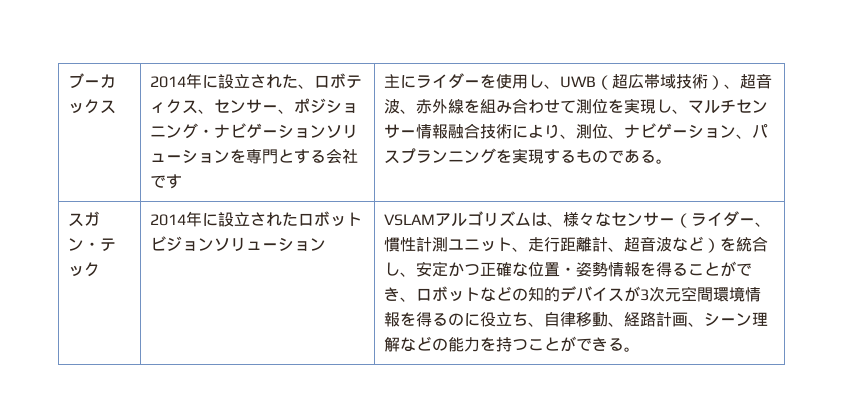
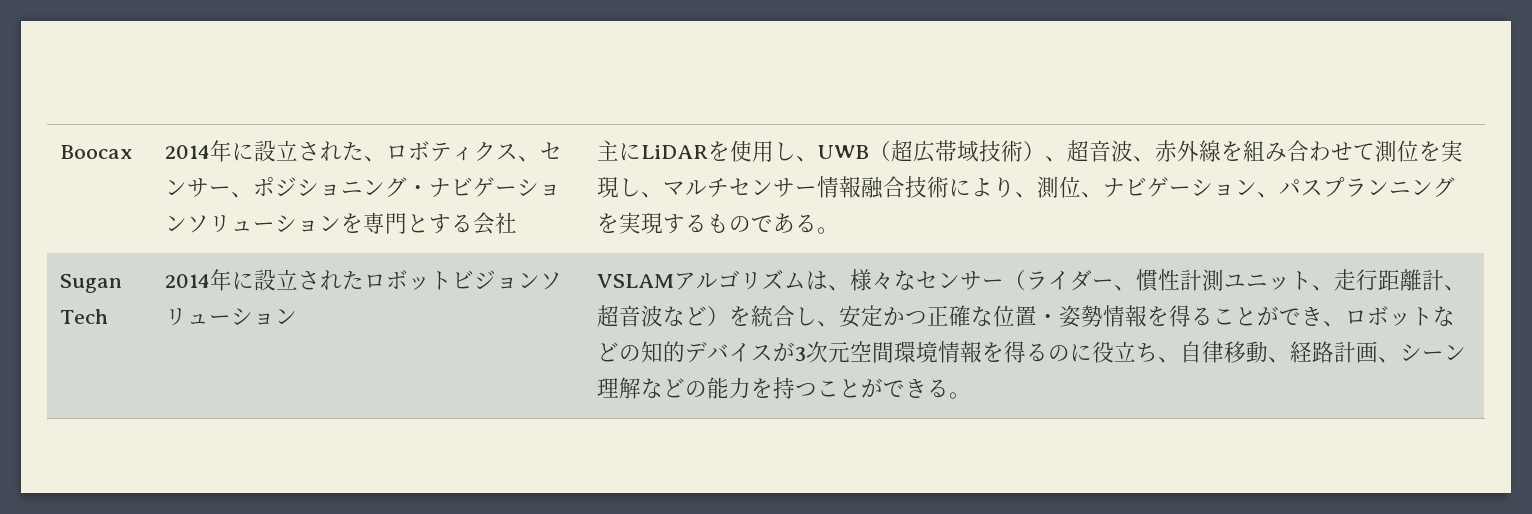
- ブーカックス
+ Boocax
- 2014年に設立された、ロボティクス、センサー、ポジショニング・ナビゲーションソリューションを専門とする会社です
+ 2014年に設立された、ロボティクス、センサー、ポジショニング・ナビゲーションソリューションを専門とする会社
- 主にライダーを使用し、UWB（超広帯域技術）、超音波、赤外線を組み合わせて測位を実現し、マルチセンサー情報融合技術により、測位、ナビゲーション、パスプランニングを実現するものである。
+ 主にLiDARを使用し、UWB（超広帯域技術）、超音波、赤外線を組み合わせて測位を実現し、マルチセンサー情報融合技術により、測位、ナビゲーション、パスプランニングを実現するものである。
- スガン・テック
+ Sugan Tech

